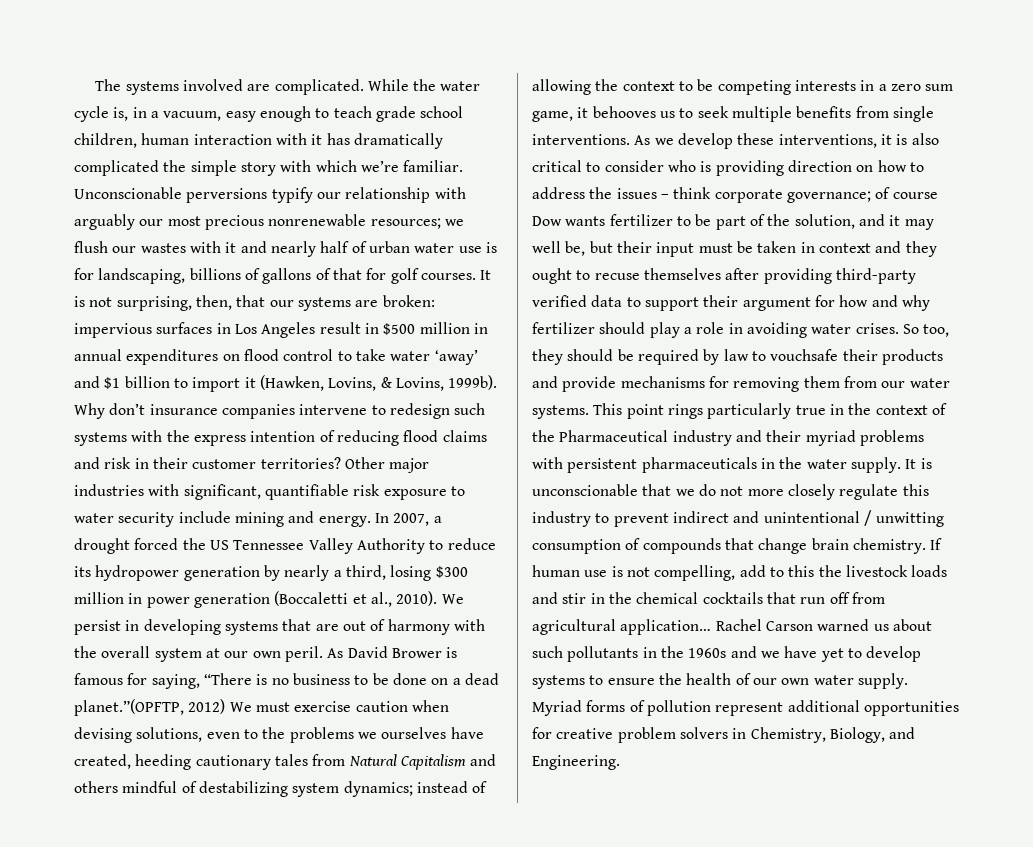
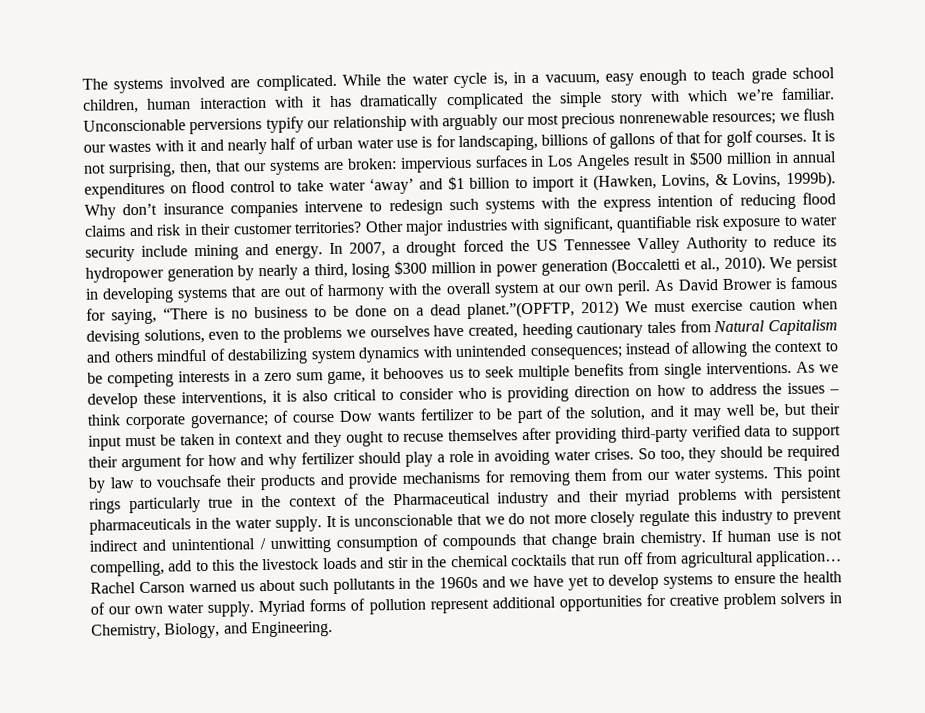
- As David Brower is famous for saying, “There is no business to be done on a dead planet.”(OPFTP, 2012) We must exercise caution when devising solutions, even to the problems we ourselves have created, heeding cautionary tales from Natural Capitalism and others mindful of destabilizing system dynamics;
+ As David Brower is famous for saying, “There is no business to be done on a dead planet.”(OPFTP, 2012) We must exercise caution when devising solutions, even to the problems we ourselves have created, heeding cautionary tales from Natural Capitalism and others mindful of destabilizing system dynamics with unintended consequences;

